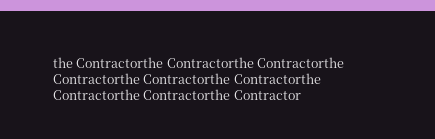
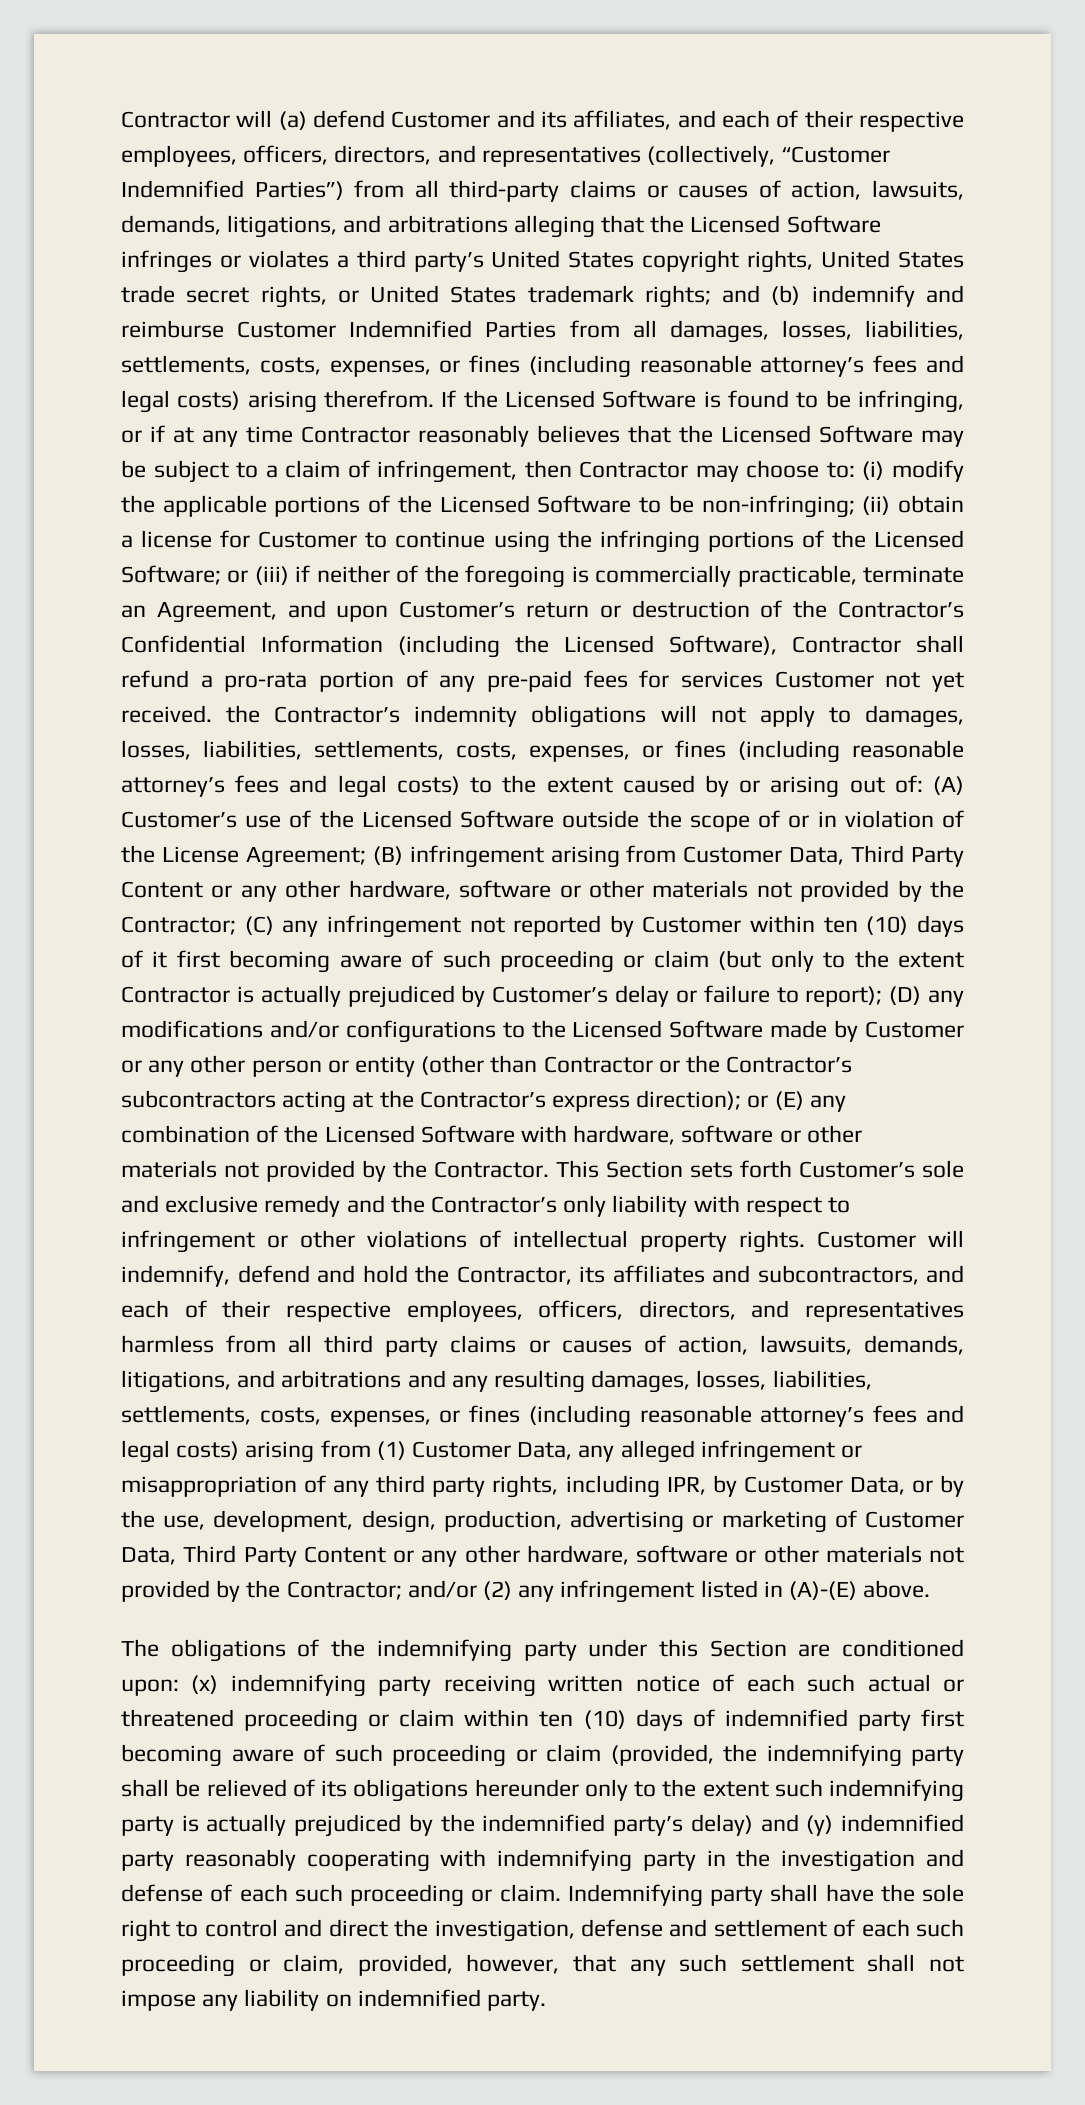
- the Contractorthe Contractorthe Contractorthe Contractorthe Contractorthe Contractorthe Contractorthe Contractorthe Contractor
+ Contractor will (a) defend Customer and its affiliates, and each of their respective employees, officers, directors, and representatives (collectively, “Customer Indemnified Parties”) from all third-party claims or causes of action, lawsuits, demands, litigations, and arbitrations alleging that the Licensed Software infringes or violates a third party’s United States copyright rights, United States trade secret rights, or United States trademark rights; and (b) indemnify and reimburse Customer Indemnified Parties from all damages, losses, liabilities, settlements, costs, expenses, or fines (including reasonable attorney’s fees and legal costs) arising therefrom. If the Licensed Software is found to be infringing, or if at any time Contractor reasonably believes that the Licensed Software may be subject to a claim of infringement, then Contractor may choose to: (i) modify the applicable portions of the Licensed Software to be non-infringing; (ii) obtain a license for Customer to continue using the infringing portions of the Licensed Software; or (iii) if neither of the foregoing is commercially practicable, terminate an Agreement, and upon Customer’s return or destruction of the Contractor’s Confidential Information (including the Licensed Software), Contractor shall refund a pro-rata portion of any pre-paid fees for services Customer not yet received. the Contractor’s indemnity obligations will not apply to damages, losses, liabilities, settlements, costs, expenses, or fines (including reasonable attorney’s fees and legal costs) to the extent caused by or arising out of: (A) Customer’s use of the Licensed Software outside the scope of or in violation of the License Agreement; (B) infringement arising from Customer Data, Third Party Content or any other hardware, software or other materials not provided by the Contractor; (C) any infringement not reported by Customer within ten (10) days of it first becoming aware of such proceeding or claim (but only to the extent Contractor is actually prejudiced by Customer’s delay or failure to report); (D) any modifications and/or configurations to the Licensed Software made by Customer or any other person or entity (other than Contractor or the Contractor’s subcontractors acting at the Contractor’s express direction); or (E) any combination of the Licensed Software with hardware, software or other materials not provided by the Contractor. This Section sets forth Customer’s sole and exclusive remedy and the Contractor’s only liability with respect to infringement or other violations of intellectual property rights. Customer will indemnify, defend and hold the Contractor, its affiliates and subcontractors, and each of their respective employees, officers, directors, and representatives harmless from all third party claims or causes of action, lawsuits, demands, litigations, and arbitrations and any resulting damages, losses, liabilities, settlements, costs, expenses, or fines (including reasonable attorney’s fees and legal costs) arising from (1) Customer Data, any alleged infringement or misappropriation of any third party rights, including IPR, by Customer Data, or by the use, development, design, production, advertising or marketing of Customer Data, Third Party Content or any other hardware, software or other materials not provided by the Contractor; and/or (2) any infringement listed in (A)-(E) above.
+ The obligations of the indemnifying party under this Section are conditioned upon: (x) indemnifying party receiving written notice of each such actual or threatened proceeding or claim within ten (10) days of indemnified party first becoming aware of such proceeding or claim (provided, the indemnifying party shall be relieved of its obligations hereunder only to the extent such indemnifying party is actually prejudiced by the indemnified party’s delay) and (y) indemnified party reasonably cooperating with indemnifying party in the investigation and defense of each such proceeding or claim. Indemnifying party shall have the sole right to control and direct the investigation, defense and settlement of each such proceeding or claim, provided, however, that any such settlement shall not impose any liability on indemnified party.

